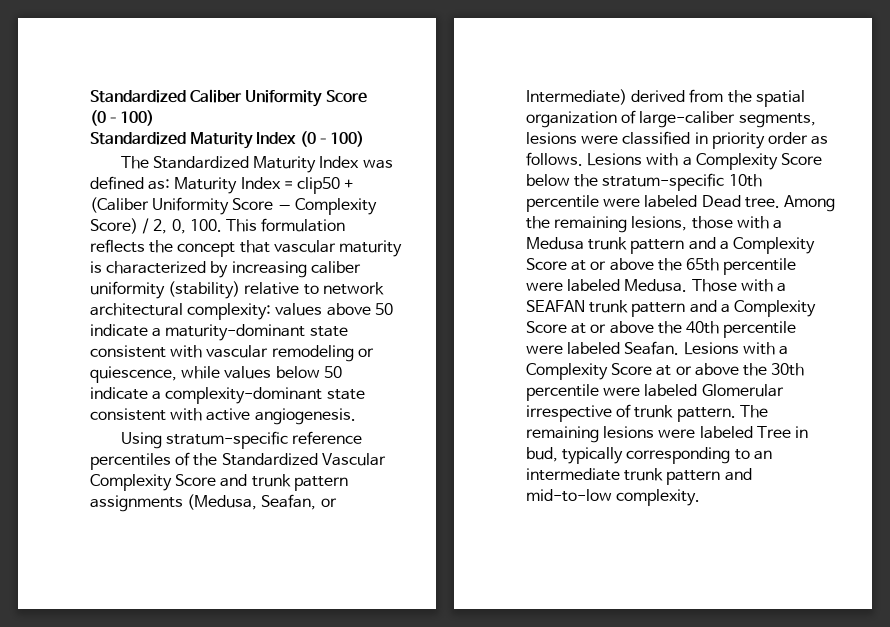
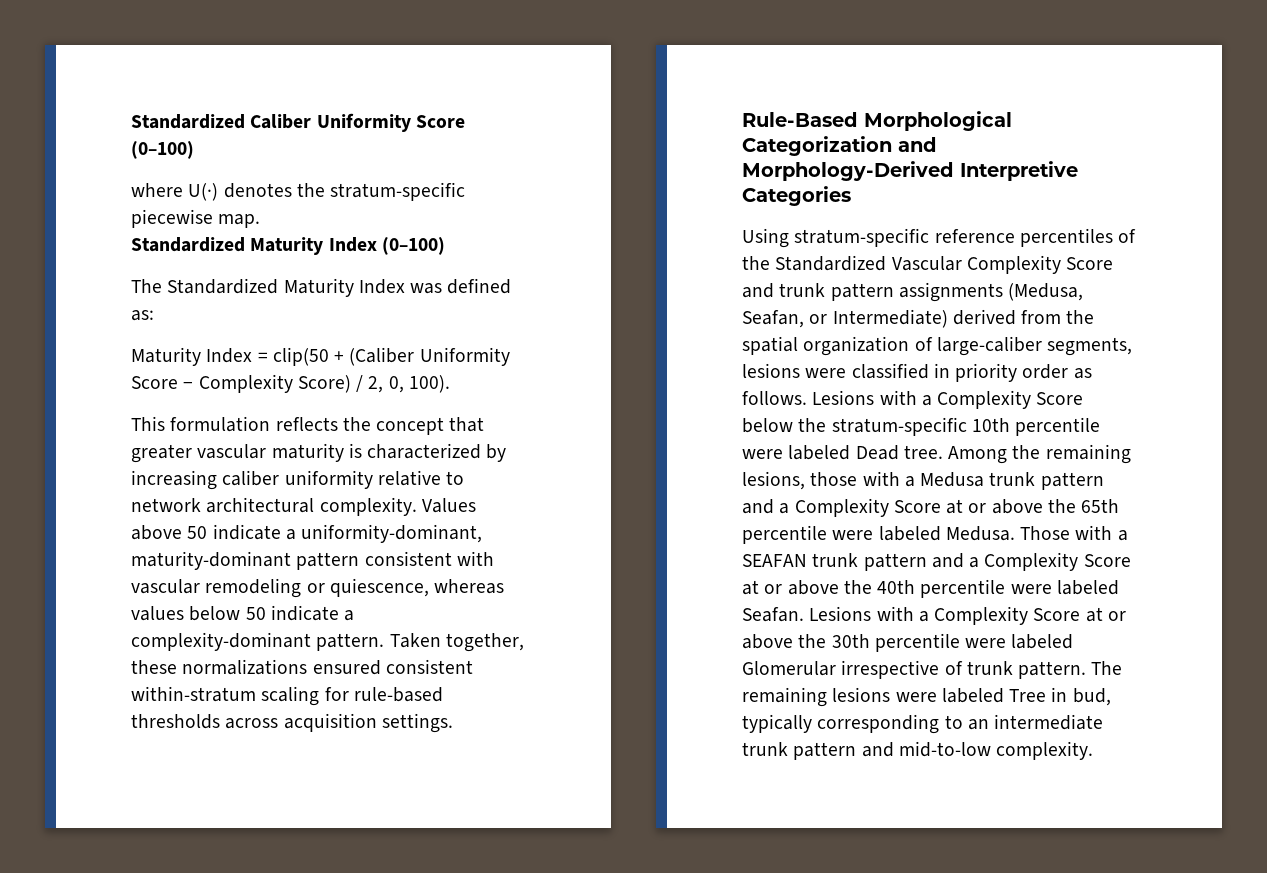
+ where U(·) denotes the stratum-specific piecewise map.
- The Standardized Maturity Index was defined as: Maturity Index = clip50 + (Caliber Uniformity Score − Complexity Score) / 2, 0, 100. This formulation reflects the concept that vascular maturity is characterized by increasing caliber uniformity (stability) relative to network architectural complexity: values above 50 indicate a maturity-dominant state consistent with vascular remodeling or quiescence, while values below 50 indicate a complexity-dominant state consistent with active angiogenesis.
+ The Standardized Maturity Index was defined as:
+ Maturity Index = clip(50 + (Caliber Uniformity Score − Complexity Score) / 2, 0, 100).
+ This formulation reflects the concept that greater vascular maturity is characterized by increasing caliber uniformity relative to network architectural complexity. Values above 50 indicate a uniformity-dominant, maturity-dominant pattern consistent with vascular remodeling or quiescence, whereas values below 50 indicate a complexity-dominant pattern. Taken together, these normalizations ensured consistent within-stratum scaling for rule-based thresholds across acquisition settings.
+ Rule-Based Morphological Categorization and Morphology-Derived Interpretive Categories

